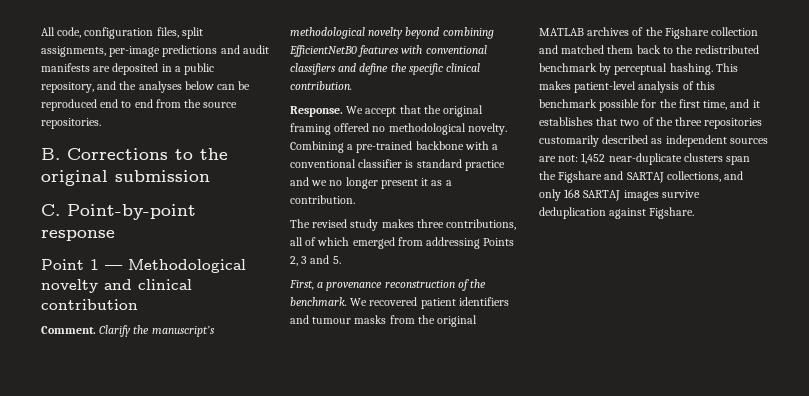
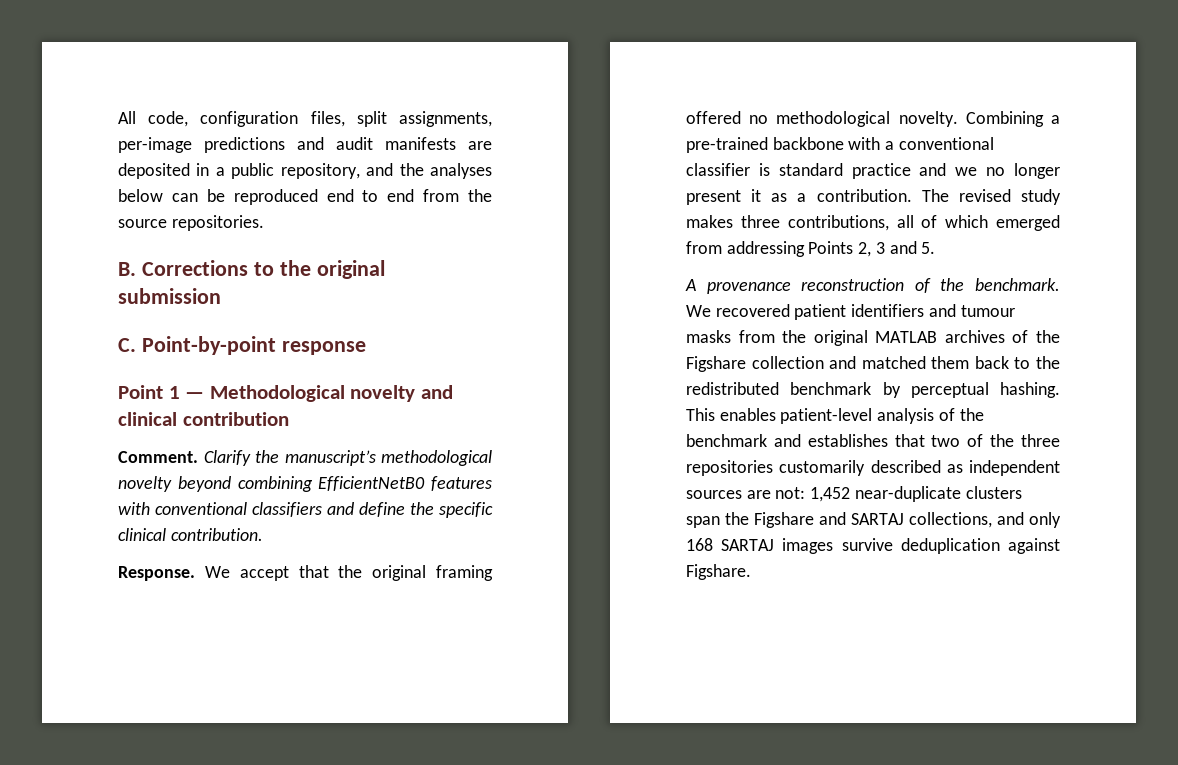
- Combining a pre-trained backbone with a conventional classifier is standard practice and we no longer present it as a contribution.
- The revised study makes three contributions, all of which emerged from addressing Points 2, 3 and 5.
+ Combining a pre-trained backbone with a conventional classifier is standard practice and we no longer present it as a contribution. The revised study makes three contributions, all of which emerged from addressing Points 2, 3 and 5.
- First, a provenance reconstruction of the benchmark.
+ A provenance reconstruction of the benchmark.
- This makes patient-level analysis of this benchmark possible for the first time, and it establishes that two of the three repositories customarily described as independent sources are not: 1,452 near-duplicate clusters span the Figshare and SARTAJ collections, and only 168 SARTAJ images survive deduplication against Figshare.
+ This enables patient-level analysis of the benchmark and establishes that two of the three repositories customarily described as independent sources are not: 1,452 near-duplicate clusters span the Figshare and SARTAJ collections, and only 168 SARTAJ images survive deduplication against Figshare.

